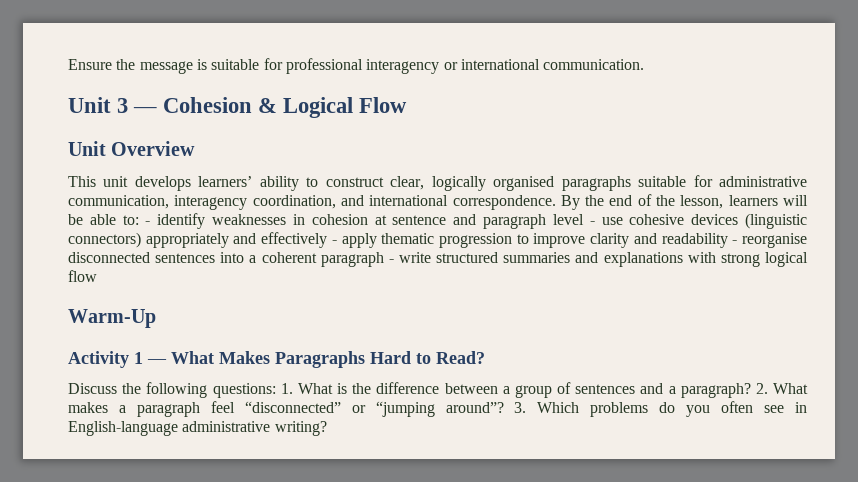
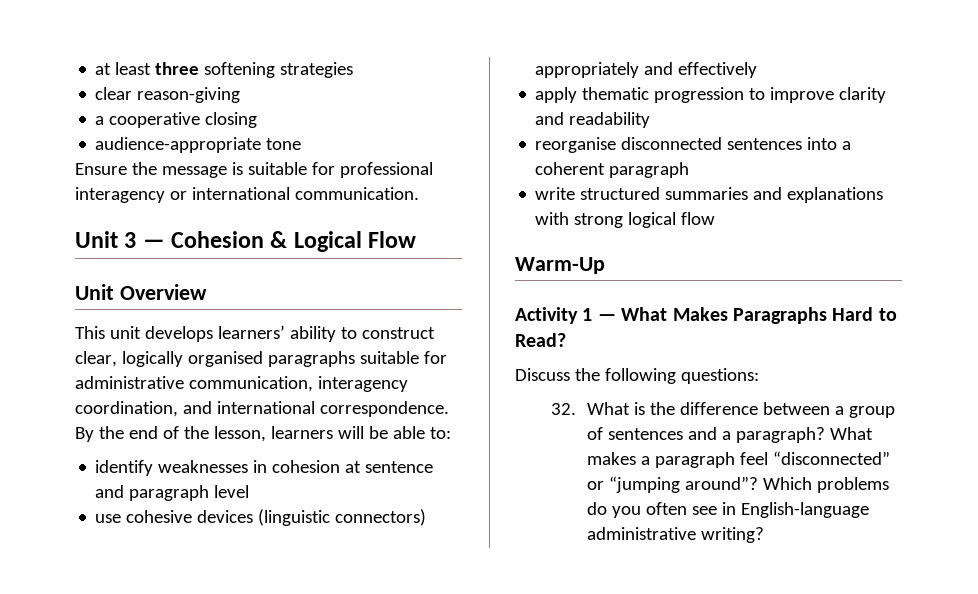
+ at least three softening strategies
+ clear reason-giving
+ a cooperative closing
+ audience-appropriate tone
- By the end of the lesson, learners will be able to: - identify weaknesses in cohesion at sentence and paragraph level - use cohesive devices (linguistic connectors) appropriately and effectively - apply thematic progression to improve clarity and readability - reorganise disconnected sentences into a coherent paragraph - write structured summaries and explanations with strong logical flow
+ By the end of the lesson, learners will be able to:
+ identify weaknesses in cohesion at sentence and paragraph level
+ use cohesive devices (linguistic connectors) appropriately and effectively
+ apply thematic progression to improve clarity and readability
+ reorganise disconnected sentences into a coherent paragraph
+ write structured summaries and explanations with strong logical flow
- Discuss the following questions: 1. What is the difference between a group of sentences and a paragraph?
+ Discuss the following questions:
+ 32. What is the difference between a group of sentences and a paragraph?
- 2. What makes a paragraph feel “disconnected” or “jumping around”?
+ What makes a paragraph feel “disconnected” or “jumping around”?
- 3. Which problems do you often see in English-language administrative writing?
+ Which problems do you often see in English-language administrative writing?

